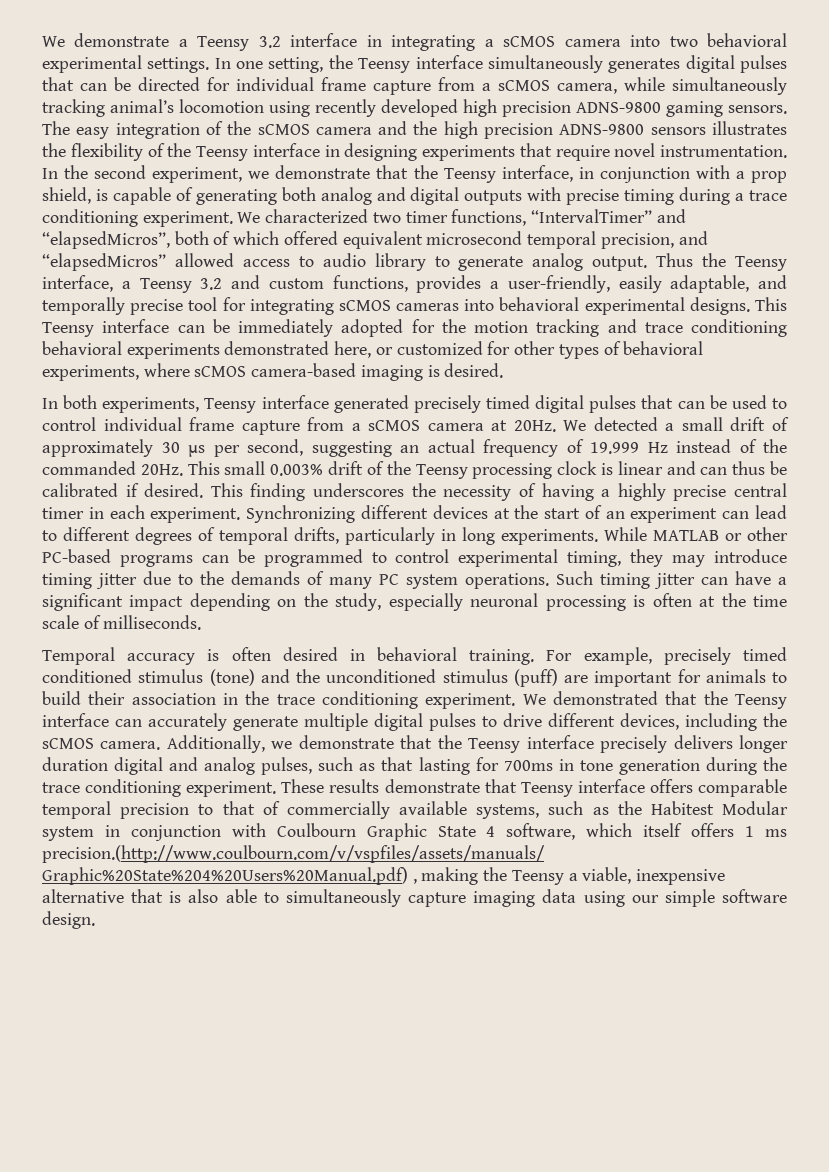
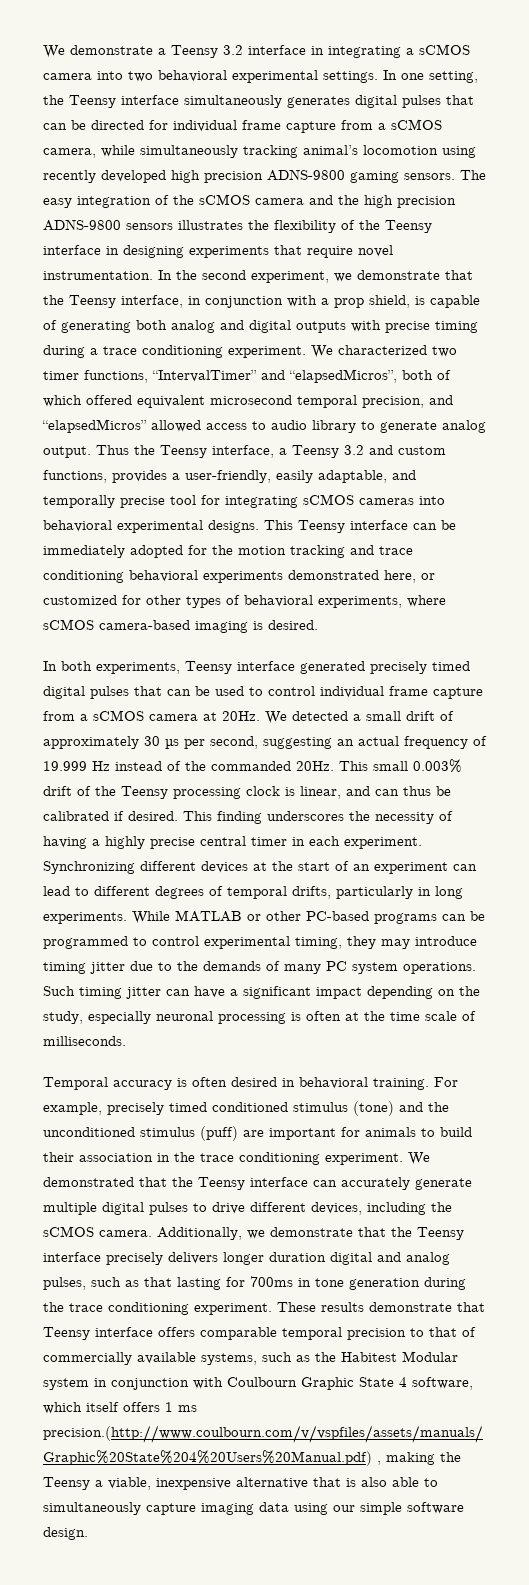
- This small 0.003% drift of the Teensy processing clock is linear and can thus be calibrated if desired.
+ This small 0.003% drift of the Teensy processing clock is linear, and can thus be calibrated if desired.

